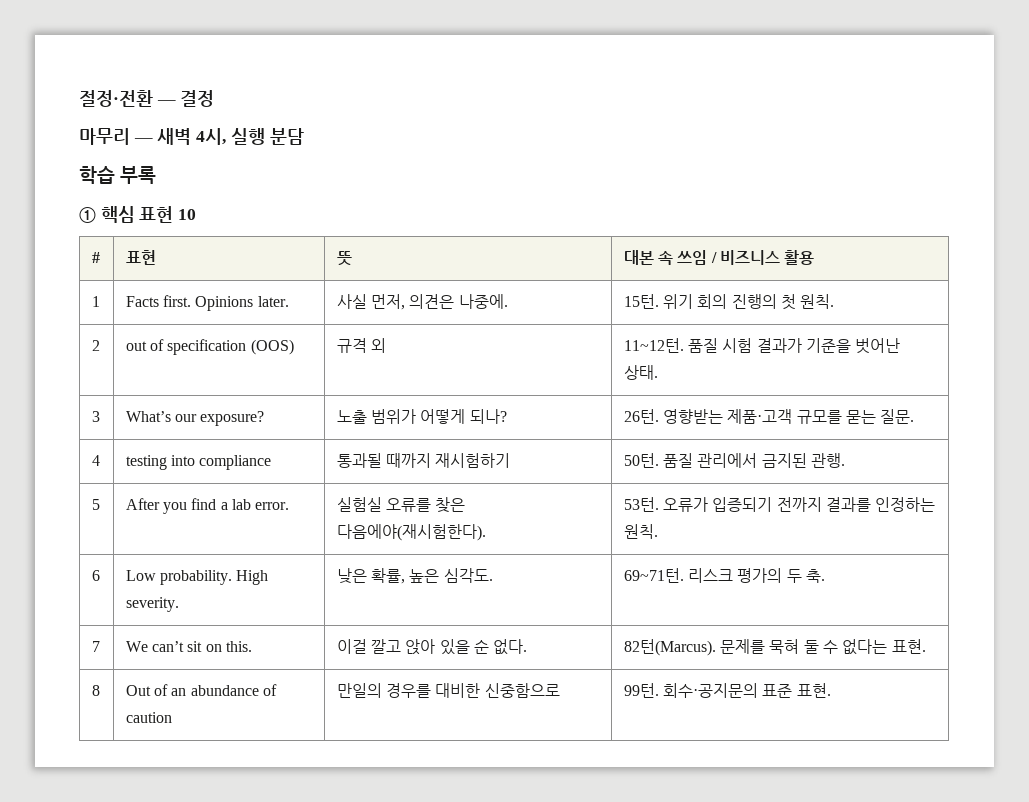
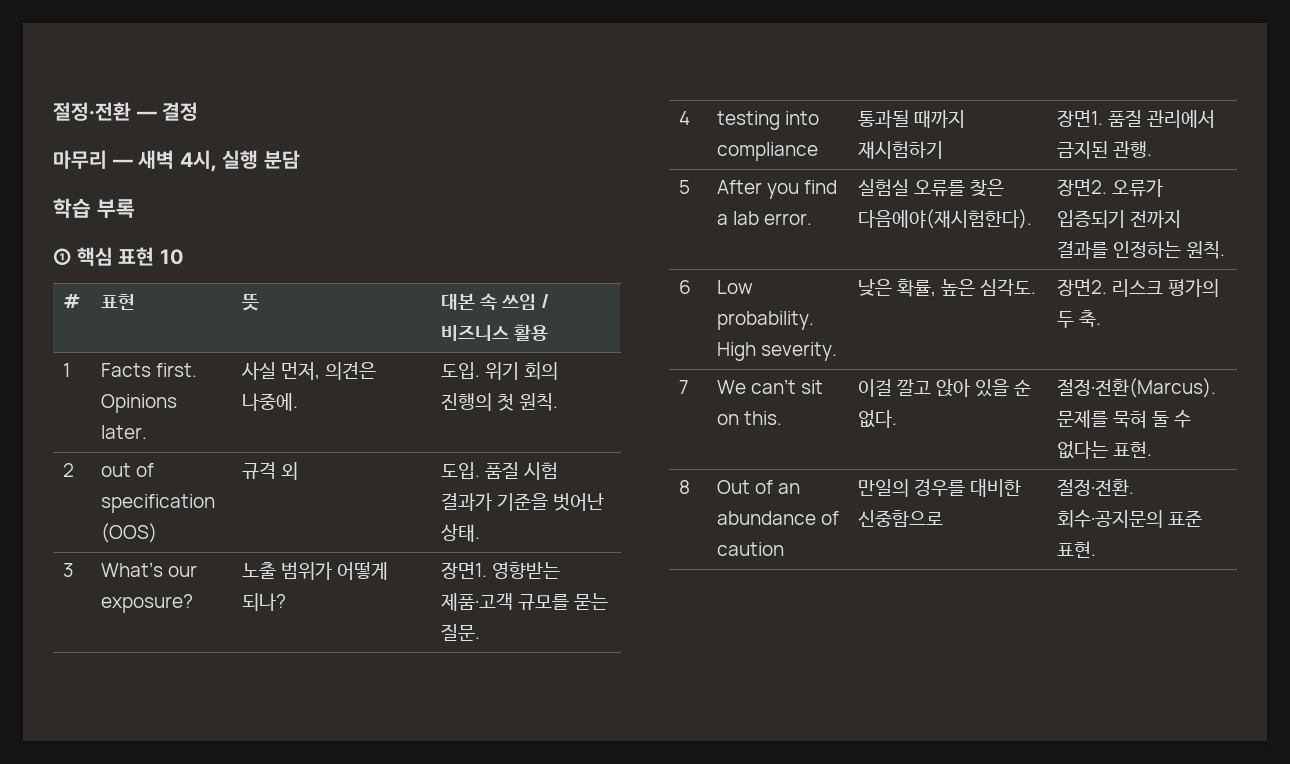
- 1 | Facts first. Opinions later. | 사실 먼저, 의견은 나중에. | 15턴. 위기 회의 진행의 첫 원칙.
+ 1 | Facts first. Opinions later. | 사실 먼저, 의견은 나중에. | 도입. 위기 회의 진행의 첫 원칙.
- 2 | out of specification (OOS) | 규격 외 | 11~12턴. 품질 시험 결과가 기준을 벗어난 상태.
+ 2 | out of specification (OOS) | 규격 외 | 도입. 품질 시험 결과가 기준을 벗어난 상태.
- 3 | What’s our exposure? | 노출 범위가 어떻게 되나? | 26턴. 영향받는 제품·고객 규모를 묻는 질문.
+ 3 | What’s our exposure? | 노출 범위가 어떻게 되나? | 장면1. 영향받는 제품·고객 규모를 묻는 질문.
- 4 | testing into compliance | 통과될 때까지 재시험하기 | 50턴. 품질 관리에서 금지된 관행.
+ 4 | testing into compliance | 통과될 때까지 재시험하기 | 장면1. 품질 관리에서 금지된 관행.
- 5 | After you find a lab error. | 실험실 오류를 찾은 다음에야(재시험한다). | 53턴. 오류가 입증되기 전까지 결과를 인정하는 원칙.
+ 5 | After you find a lab error. | 실험실 오류를 찾은 다음에야(재시험한다). | 장면2. 오류가 입증되기 전까지 결과를 인정하는 원칙.
- 6 | Low probability. High severity. | 낮은 확률, 높은 심각도. | 69~71턴. 리스크 평가의 두 축.
+ 6 | Low probability. High severity. | 낮은 확률, 높은 심각도. | 장면2. 리스크 평가의 두 축.
- 7 | We can’t sit on this. | 이걸 깔고 앉아 있을 순 없다. | 82턴(Marcus). 문제를 묵혀 둘 수 없다는 표현.
+ 7 | We can’t sit on this. | 이걸 깔고 앉아 있을 순 없다. | 절정·전환(Marcus). 문제를 묵혀 둘 수 없다는 표현.
- 8 | Out of an abundance of caution | 만일의 경우를 대비한 신중함으로 | 99턴. 회수·공지문의 표준 표현.
+ 8 | Out of an abundance of caution | 만일의 경우를 대비한 신중함으로 | 절정·전환. 회수·공지문의 표준 표현.

